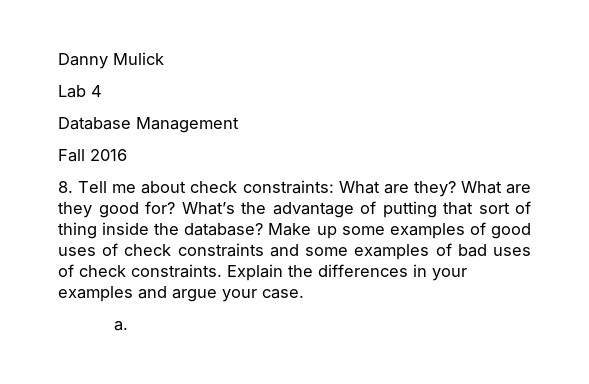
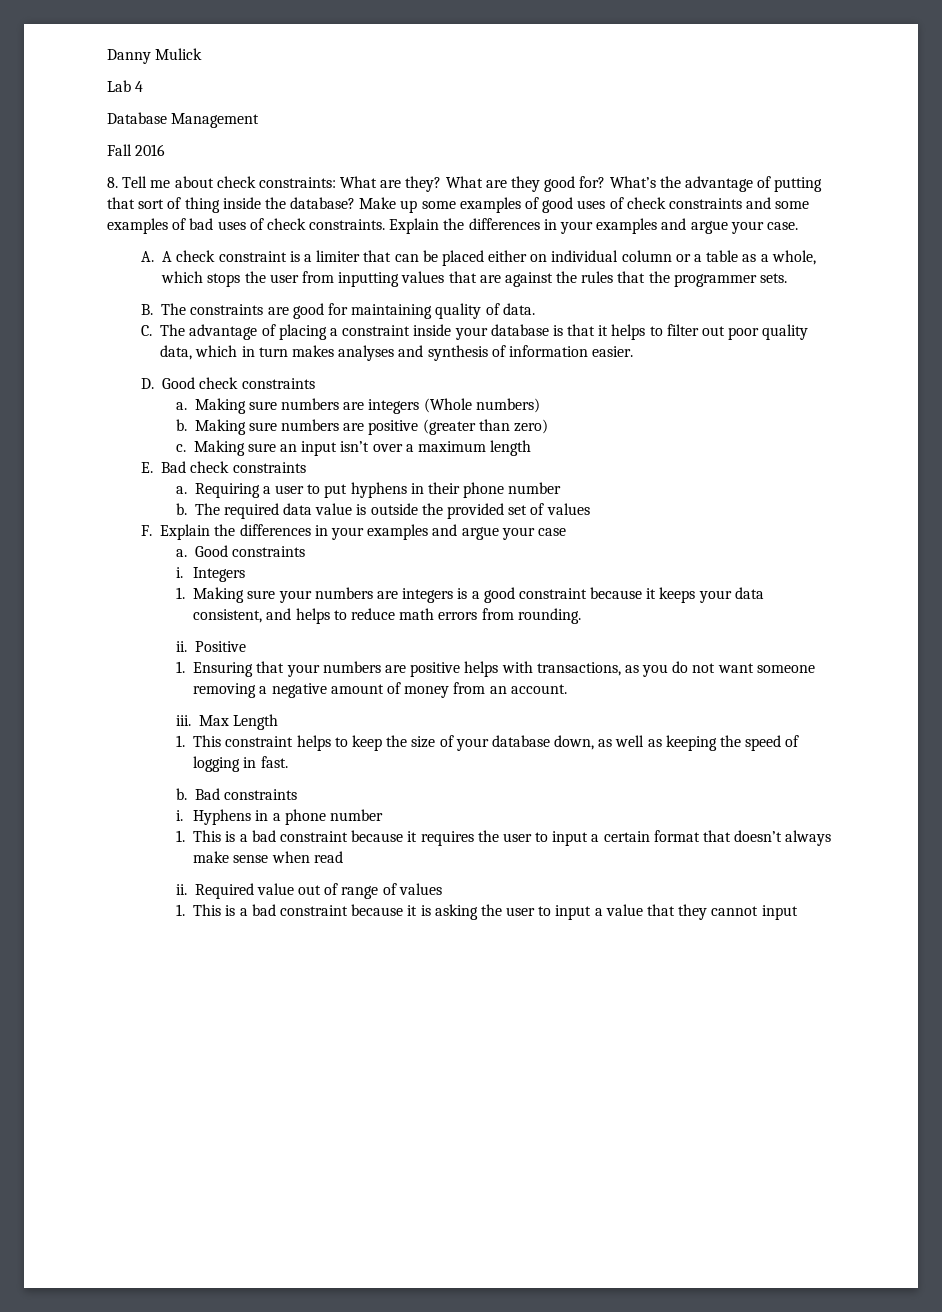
- a.
+ A. A check constraint is a limiter that can be placed either on individual column or a table as a whole, which stops the user from inputting values that are against the rules that the programmer sets.
+ B. The constraints are good for maintaining quality of data.
+ C. The advantage of placing a constraint inside your database is that it helps to filter out poor quality data, which in turn makes analyses and synthesis of information easier.
+ D. Good check constraints
+ a. Making sure numbers are integers (Whole numbers)
+ b. Making sure numbers are positive (greater than zero)
+ c. Making sure an input isn’t over a maximum length
+ E. Bad check constraints
+ a. Requiring a user to put hyphens in their phone number
+ b. The required data value is outside the provided set of values
+ F. Explain the differences in your examples and argue your case
+ a. Good constraints
+ i. Integers
+ 1. Making sure your numbers are integers is a good constraint because it keeps your data consistent, and helps to reduce math errors from rounding.
+ ii. Positive
+ 1. Ensuring that your numbers are positive helps with transactions, as you do not want someone removing a negative amount of money from an account.
+ iii. Max Length
+ 1. This constraint helps to keep the size of your database down, as well as keeping the speed of logging in fast.
+ b. Bad constraints
+ i. Hyphens in a phone number
+ 1. This is a bad constraint because it requires the user to input a certain format that doesn’t always make sense when read
+ ii. Required value out of range of values
+ 1. This is a bad constraint because it is asking the user to input a value that they cannot input

